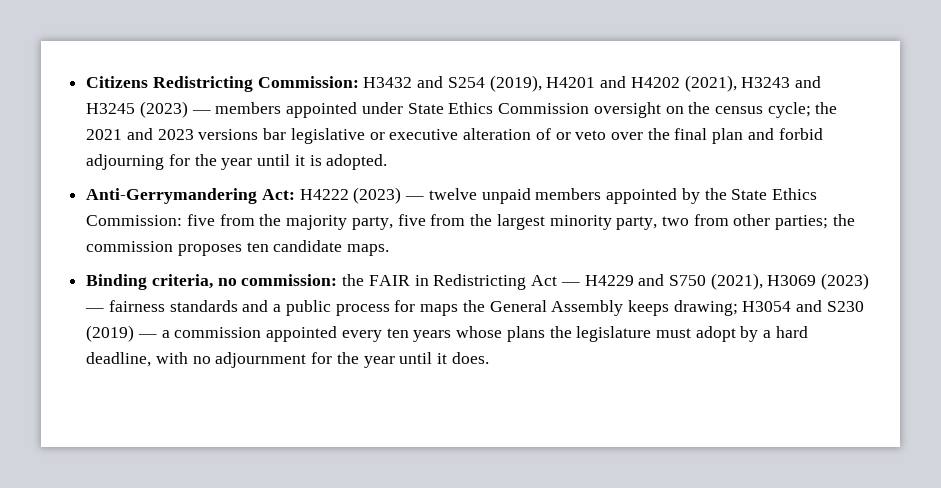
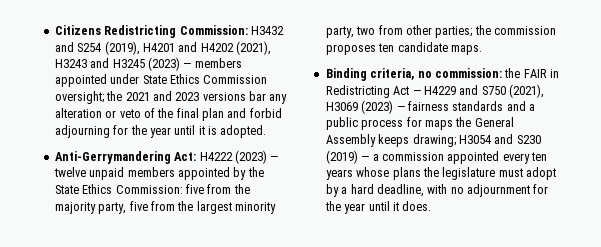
- Citizens Redistricting Commission: H3432 and S254 (2019), H4201 and H4202 (2021), H3243 and H3245 (2023) — members appointed under State Ethics Commission oversight on the census cycle; the 2021 and 2023 versions bar legislative or executive alteration of or veto over the final plan and forbid adjourning for the year until it is adopted.
+ Citizens Redistricting Commission: H3432 and S254 (2019), H4201 and H4202 (2021), H3243 and H3245 (2023) — members appointed under State Ethics Commission oversight; the 2021 and 2023 versions bar any alteration or veto of the final plan and forbid adjourning for the year until it is adopted.

